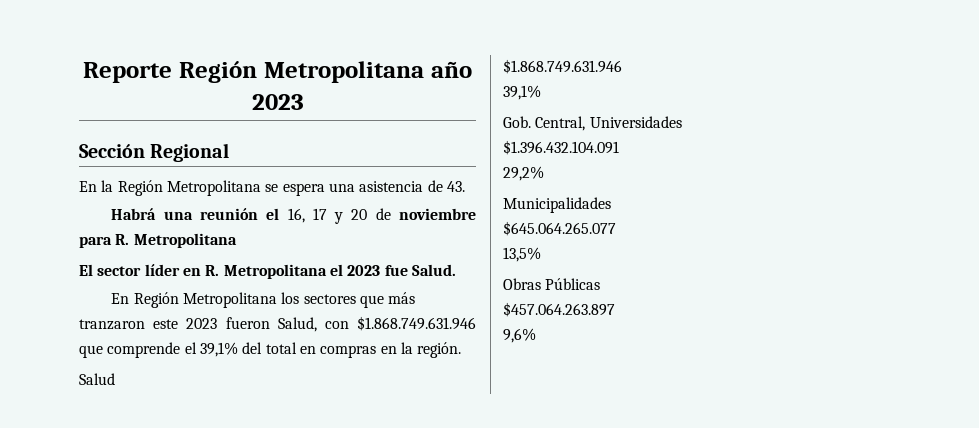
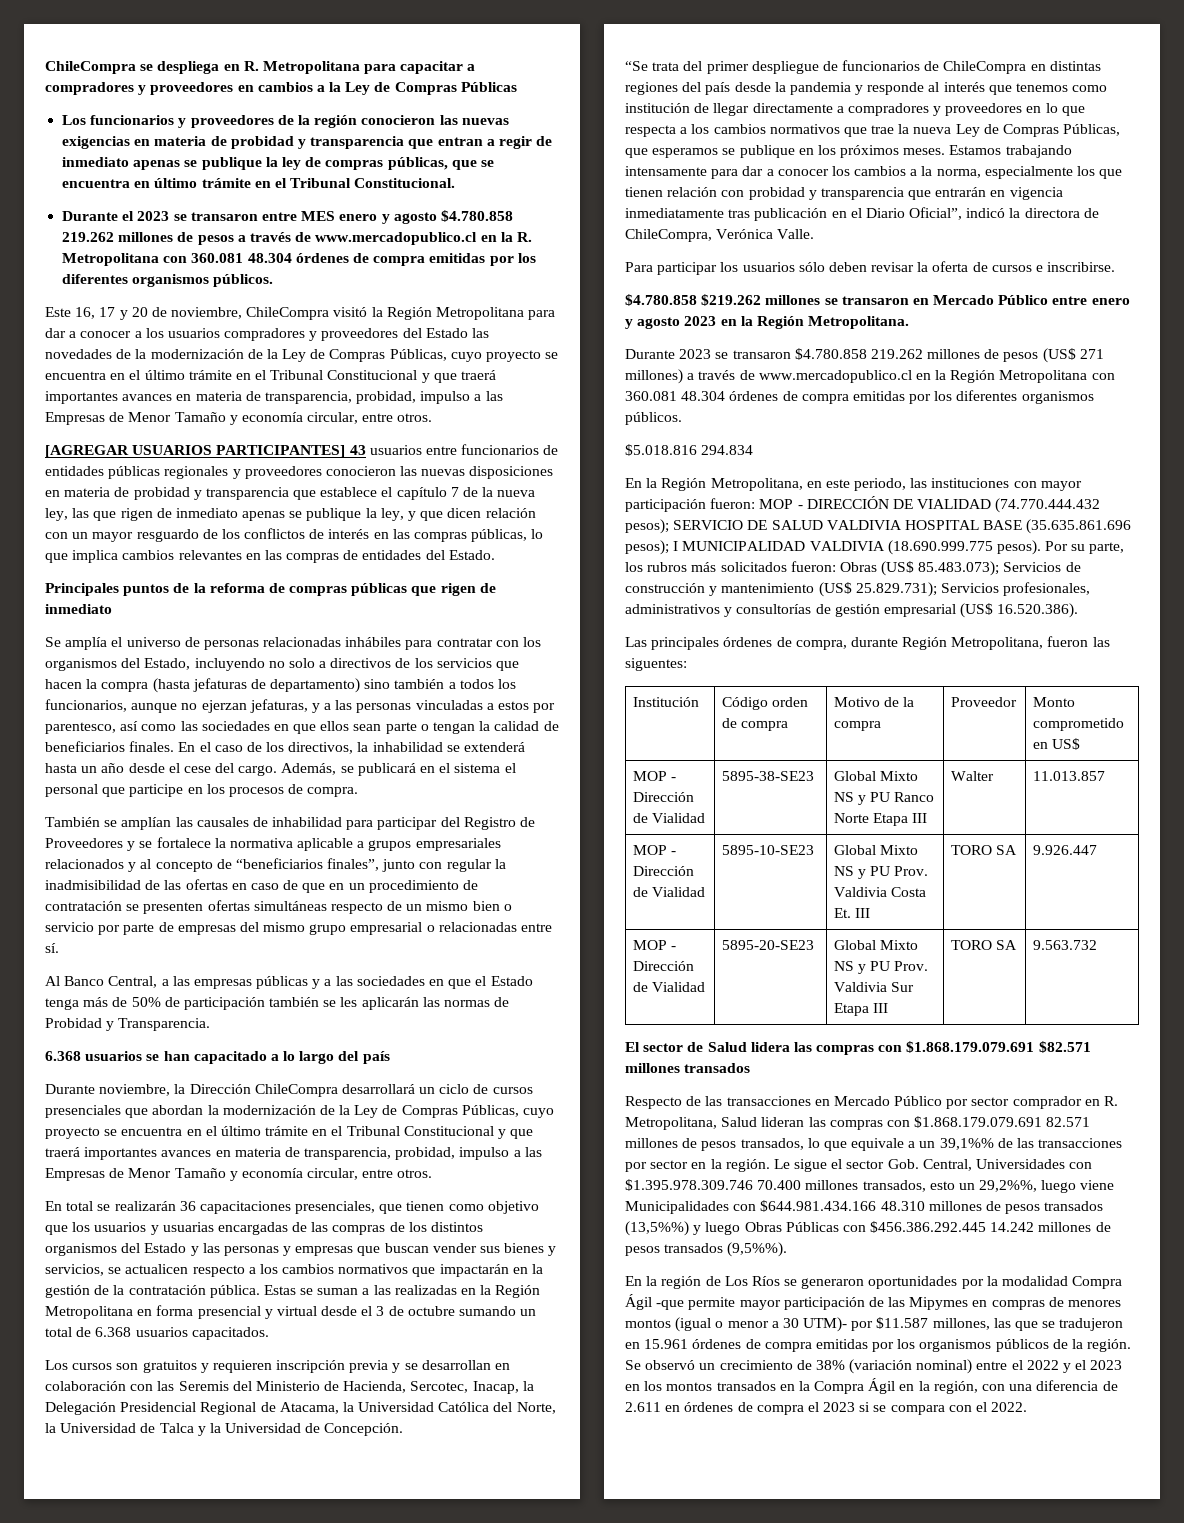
- Reporte Región Metropolitana año 2023
- Sección Regional
- En la Región Metropolitana se espera una asistencia de 43.
- Habrá una reunión el 16, 17 y 20 de noviembre para R. Metropolitana
- El sector líder en R. Metropolitana el 2023 fue Salud.
- En Región Metropolitana los sectores que más tranzaron este 2023 fueron Salud, con $1.868.749.631.946 que comprende el 39,1% del total en compras en la región.
- Salud
- $1.868.749.631.946
- 39,1%
- Gob. Central, Universidades
- $1.396.432.104.091
- 29,2%
- Municipalidades
- $645.064.265.077
- 13,5%
- Obras Públicas
- $457.064.263.897
- 9,6%
+ ChileCompra se despliega en R. Metropolitana para capacitar a compradores y proveedores en cambios a la Ley de Compras Públicas
+ Los funcionarios y proveedores de la región conocieron las nuevas exigencias en materia de probidad y transparencia que entran a regir de inmediato apenas se publique la ley de compras públicas, que se encuentra en último trámite en el Tribunal Constitucional.
+ Durante el 2023 se transaron entre MES enero y agosto $4.780.858 219.262 millones de pesos a través de www.mercadopublico.cl en la R. Metropolitana con 360.081 48.304 órdenes de compra emitidas por los diferentes organismos públicos.
+ Este 16, 17 y 20 de noviembre, ChileCompra visitó la Región Metropolitana para dar a conocer a los usuarios compradores y proveedores del Estado las novedades de la modernización de la Ley de Compras Públicas, cuyo proyecto se encuentra en el último trámite en el Tribunal Constitucional y que traerá importantes avances en materia de transparencia, probidad, impulso a las Empresas de Menor Tamaño y economía circular, entre otros.
+ [AGREGAR USUARIOS PARTICIPANTES] 43 usuarios entre funcionarios de entidades públicas regionales y proveedores conocieron las nuevas disposiciones en materia de probidad y transparencia que establece el capítulo 7 de la nueva ley, las que rigen de inmediato apenas se publique la ley, y que dicen relación con un mayor resguardo de los conflictos de interés en las compras públicas, lo que implica cambios relevantes en las compras de entidades del Estado.
+ Principales puntos de la reforma de compras públicas que rigen de inmediato
+ Se amplía el universo de personas relacionadas inhábiles para contratar con los organismos del Estado, incluyendo no solo a directivos de los servicios que hacen la compra (hasta jefaturas de departamento) sino también a todos los funcionarios, aunque no ejerzan jefaturas, y a las personas vinculadas a estos por parentesco, así como las sociedades en que ellos sean parte o tengan la calidad de beneficiarios finales. En el caso de los directivos, la inhabilidad se extenderá hasta un año desde el cese del cargo. Además, se publicará en el sistema el personal que participe en los procesos de compra.
+ También se amplían las causales de inhabilidad para participar del Registro de Proveedores y se fortalece la normativa aplicable a grupos empresariales relacionados y al concepto de “beneficiarios finales”, junto con regular la inadmisibilidad de las ofertas en caso de que en un procedimiento de contratación se presenten ofertas simultáneas respecto de un mismo bien o servicio por parte de empresas del mismo grupo empresarial o relacionadas entre sí.
+ Al Banco Central, a las empresas públicas y a las sociedades en que el Estado tenga más de 50% de participación también se les aplicarán las normas de Probidad y Transparencia.
+ 6.368 usuarios se han capacitado a lo largo del país
+ Durante noviembre, la Dirección ChileCompra desarrollará un ciclo de cursos presenciales que abordan la modernización de la Ley de Compras Públicas, cuyo proyecto se encuentra en el último trámite en el Tribunal Constitucional y que traerá importantes avances en materia de transparencia, probidad, impulso a las Empresas de Menor Tamaño y economía circular, entre otros.
+ En total se realizarán 36 capacitaciones presenciales, que tienen como objetivo que los usuarios y usuarias encargadas de las compras de los distintos organismos del Estado y las personas y empresas que buscan vender sus bienes y servicios, se actualicen respecto a los cambios normativos que impactarán en la gestión de la contratación pública. Estas se suman a las realizadas en la Región Metropolitana en forma presencial y virtual desde el 3 de octubre sumando un total de 6.368 usuarios capacitados.
+ Los cursos son gratuitos y requieren inscripción previa y se desarrollan en colaboración con las Seremis del Ministerio de Hacienda, Sercotec, Inacap, la Delegación Presidencial Regional de Atacama, la Universidad Católica del Norte, la Universidad de Talca y la Universidad de Concepción.
+ “Se trata del primer despliegue de funcionarios de ChileCompra en distintas regiones del país desde la pandemia y responde al interés que tenemos como institución de llegar directamente a compradores y proveedores en lo que respecta a los cambios normativos que trae la nueva Ley de Compras Públicas, que esperamos se publique en los próximos meses. Estamos trabajando intensamente para dar a conocer los cambios a la norma, especialmente los que tienen relación con probidad y transparencia que entrarán en vigencia inmediatamente tras publicación en el Diario Oficial”, indicó la directora de ChileCompra, Verónica Valle.
+ Para participar los usuarios sólo deben revisar la oferta de cursos e inscribirse.
+ $4.780.858 $219.262 millones se transaron en Mercado Público entre enero y agosto 2023 en la Región Metropolitana.
+ Durante 2023 se transaron $4.780.858 219.262 millones de pesos (US$ 271 millones) a través de www.mercadopublico.cl en la Región Metropolitana con 360.081 48.304 órdenes de compra emitidas por los diferentes organismos públicos.
+ $5.018.816 294.834
+ En la Región Metropolitana, en este periodo, las instituciones con mayor participación fueron: MOP - DIRECCIÓN DE VIALIDAD (74.770.444.432 pesos); SERVICIO DE SALUD VALDIVIA HOSPITAL BASE (35.635.861.696 pesos); I MUNICIPALIDAD VALDIVIA (18.690.999.775 pesos). Por su parte, los rubros más solicitados fueron: Obras (US$ 85.483.073); Servicios de construcción y mantenimiento (US$ 25.829.731); Servicios profesionales, administrativos y consultorías de gestión empresarial (US$ 16.520.386).
+ Las principales órdenes de compra, durante Región Metropolitana, fueron las siguentes:
+ Institución | Código orden de compra | Motivo de la compra | Proveedor | Monto comprometido en US$
+ MOP - Dirección de Vialidad | 5895-38-SE23 | Global Mixto NS y PU Ranco Norte Etapa III | Walter | 11.013.857
+ MOP - Dirección de Vialidad | 5895-10-SE23 | Global Mixto NS y PU Prov. Valdivia Costa Et. III | TORO SA | 9.926.447
+ MOP - Dirección de Vialidad | 5895-20-SE23 | Global Mixto NS y PU Prov. Valdivia Sur Etapa III | TORO SA | 9.563.732
+ El sector de Salud lidera las compras con $1.868.179.079.691 $82.571 millones transados
+ Respecto de las transacciones en Mercado Público por sector comprador en R. Metropolitana, Salud lideran las compras con $1.868.179.079.691 82.571 millones de pesos transados, lo que equivale a un 39,1%% de las transacciones por sector en la región. Le sigue el sector Gob. Central, Universidades con $1.395.978.309.746 70.400 millones transados, esto un 29,2%%, luego viene Municipalidades con $644.981.434.166 48.310 millones de pesos transados (13,5%%) y luego Obras Públicas con $456.386.292.445 14.242 millones de pesos transados (9,5%%).
+ En la región de Los Ríos se generaron oportunidades por la modalidad Compra Ágil -que permite mayor participación de las Mipymes en compras de menores montos (igual o menor a 30 UTM)- por $11.587 millones, las que se tradujeron en 15.961 órdenes de compra emitidas por los organismos públicos de la región. Se observó un crecimiento de 38% (variación nominal) entre el 2022 y el 2023 en los montos transados en la Compra Ágil en la región, con una diferencia de 2.611 en órdenes de compra el 2023 si se compara con el 2022.

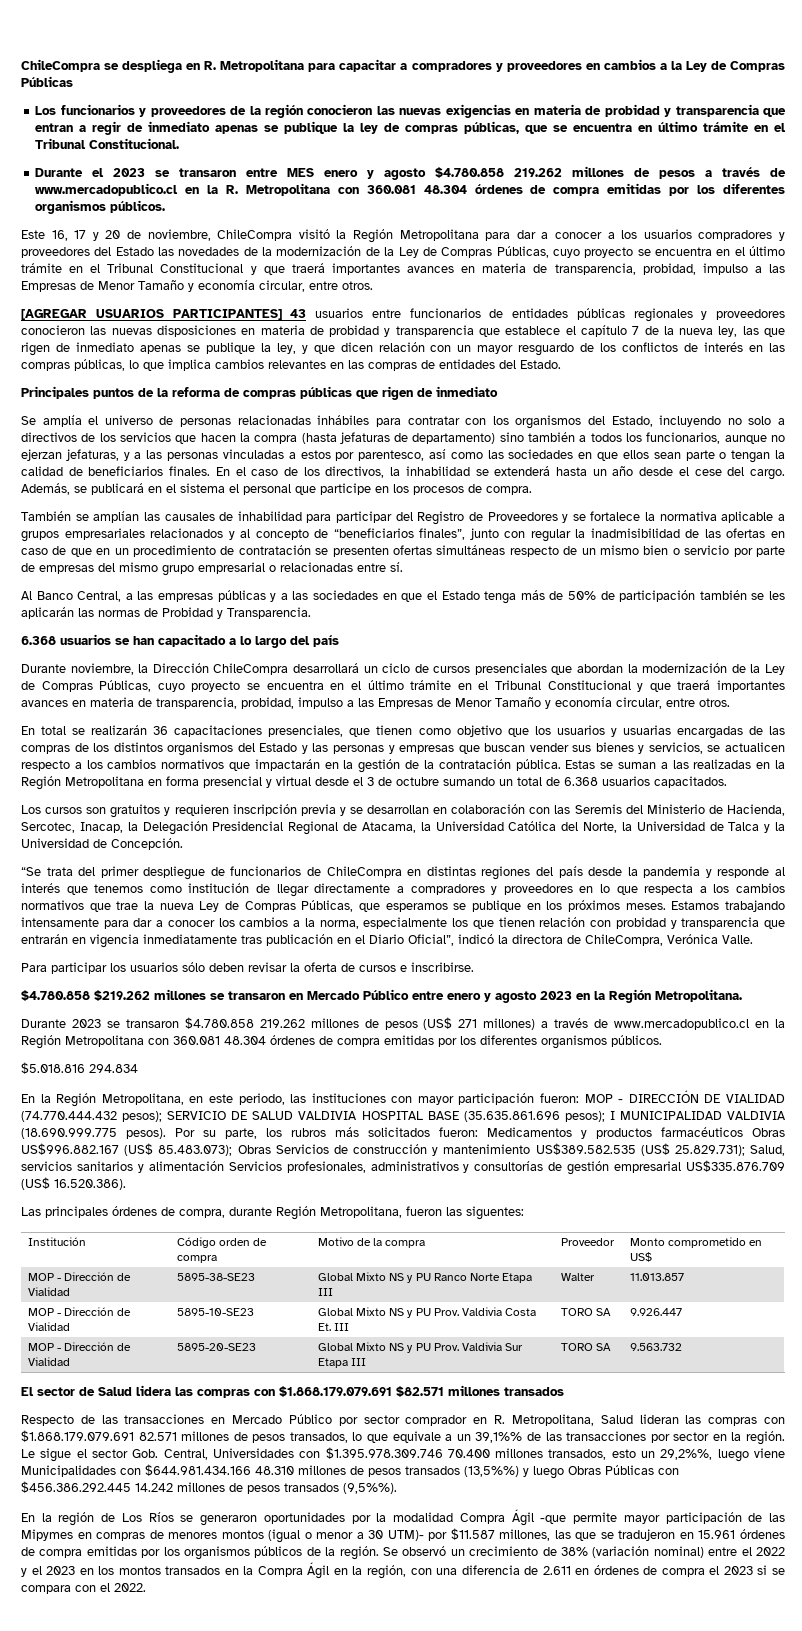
- Por su parte, los rubros más solicitados fueron: Obras (US$ 85.483.073); Servicios de construcción y mantenimiento (US$ 25.829.731); Servicios profesionales, administrativos y consultorías de gestión empresarial (US$ 16.520.386).
+ Por su parte, los rubros más solicitados fueron: Medicamentos y productos farmacéuticos Obras US$996.882.167 (US$ 85.483.073); Obras Servicios de construcción y mantenimiento US$389.582.535 (US$ 25.829.731); Salud, servicios sanitarios y alimentación Servicios profesionales, administrativos y consultorías de gestión empresarial US$335.876.709 (US$ 16.520.386).

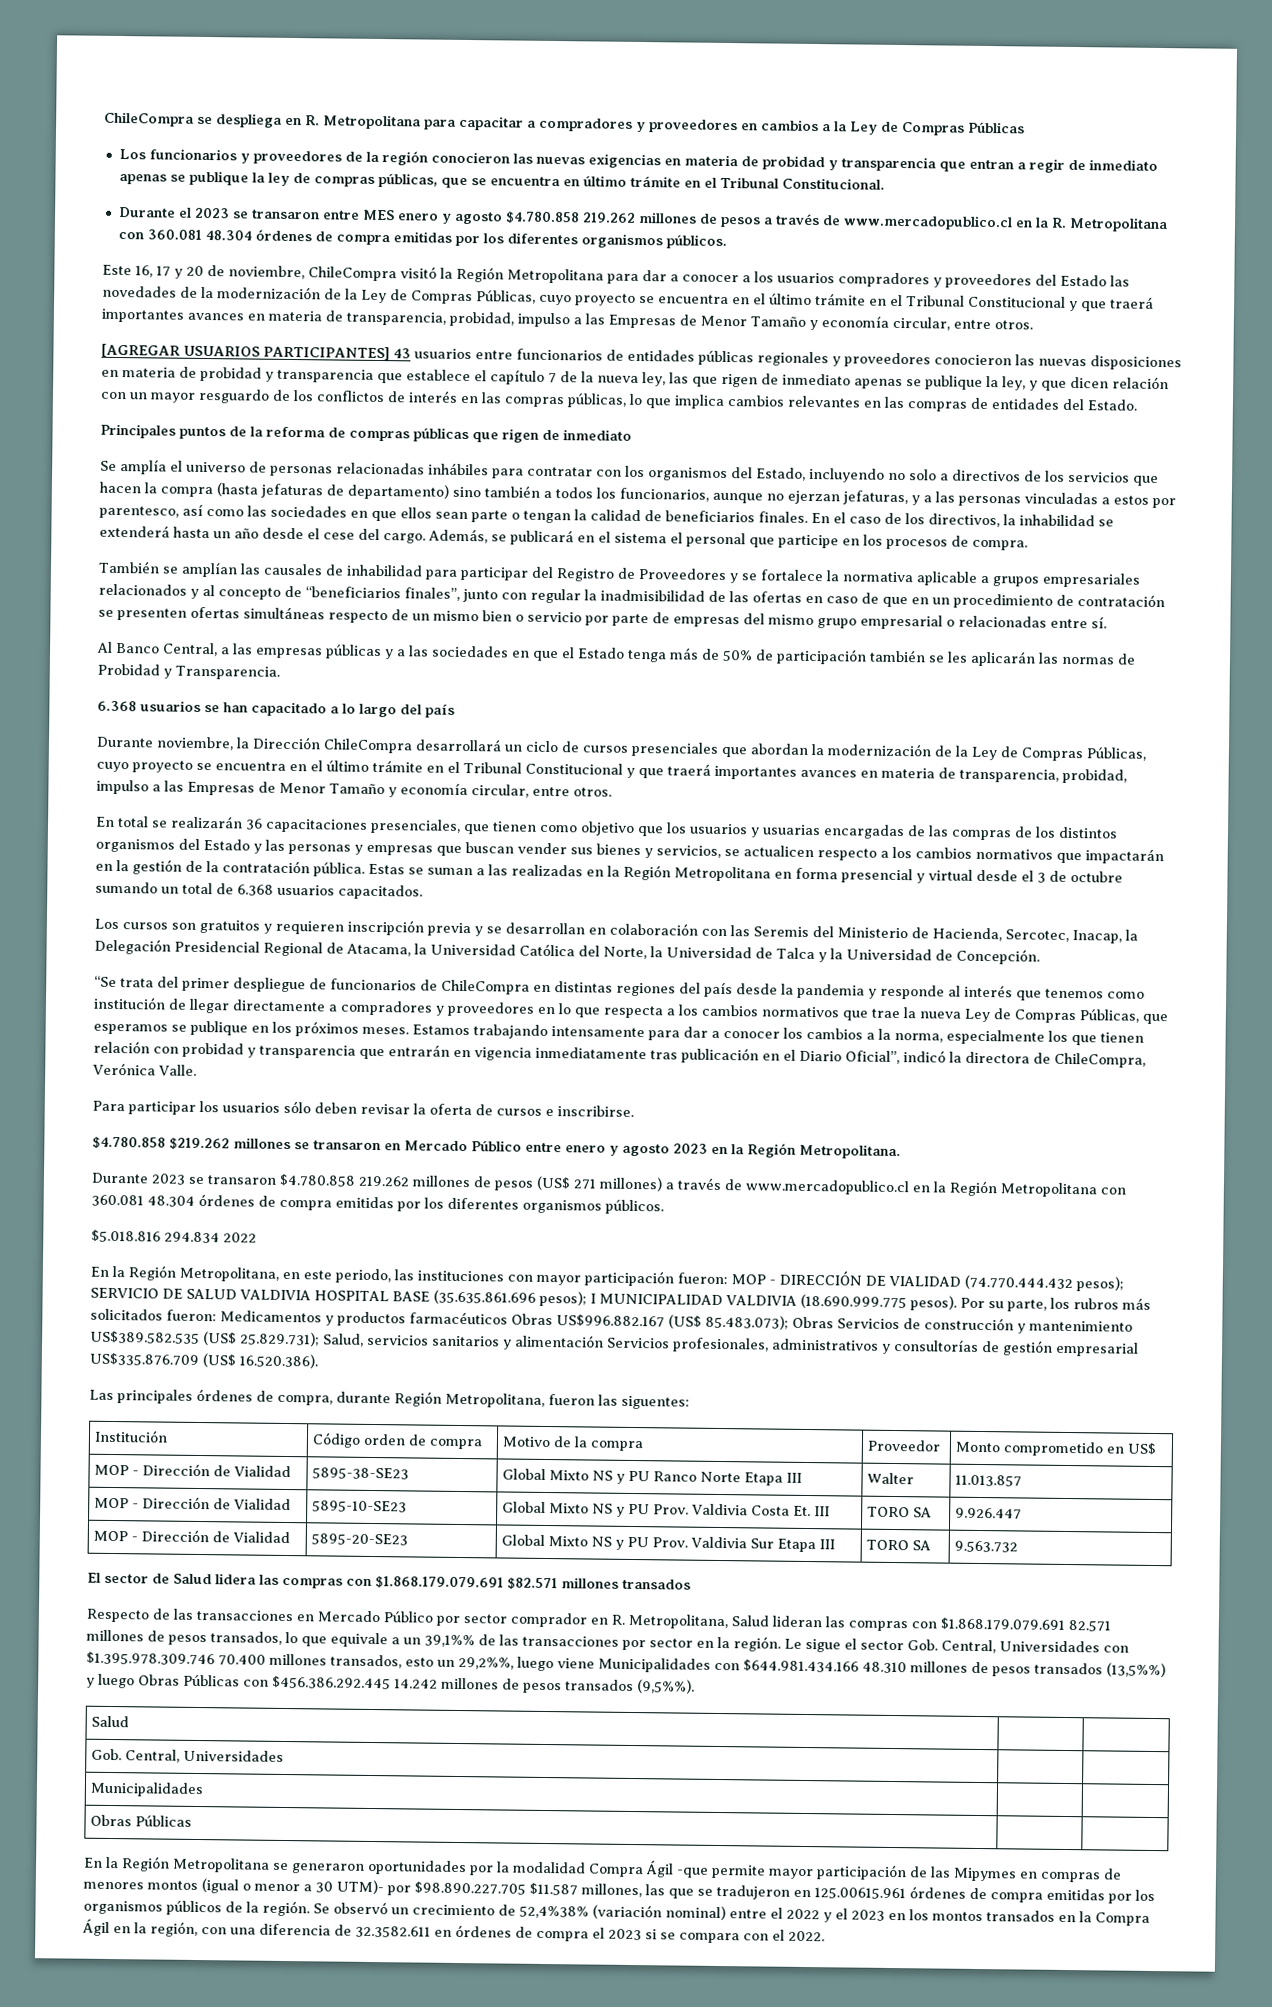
- $5.018.816 294.834
+ $5.018.816 294.834 2022
- En la región de Los Ríos se generaron oportunidades por la modalidad Compra Ágil -que permite mayor participación de las Mipymes en compras de menores montos (igual o menor a 30 UTM)- por $11.587 millones, las que se tradujeron en 15.961 órdenes de compra emitidas por los organismos públicos de la región.
+ Salud | |
+ Gob. Central, Universidades | |
+ Municipalidades | |
+ Obras Públicas | |
+ En la Región Metropolitana se generaron oportunidades por la modalidad Compra Ágil -que permite mayor participación de las Mipymes en compras de menores montos (igual o menor a 30 UTM)- por $98.890.227.705 $11.587 millones, las que se tradujeron en 125.00615.961 órdenes de compra emitidas por los organismos públicos de la región.
- Se observó un crecimiento de 38% (variación nominal) entre el 2022 y el 2023 en los montos transados en la Compra Ágil en la región, con una diferencia de 2.611 en órdenes de compra el 2023 si se compara con el 2022.
+ Se observó un crecimiento de 52,4%38% (variación nominal) entre el 2022 y el 2023 en los montos transados en la Compra Ágil en la región, con una diferencia de 32.3582.611 en órdenes de compra el 2023 si se compara con el 2022.

